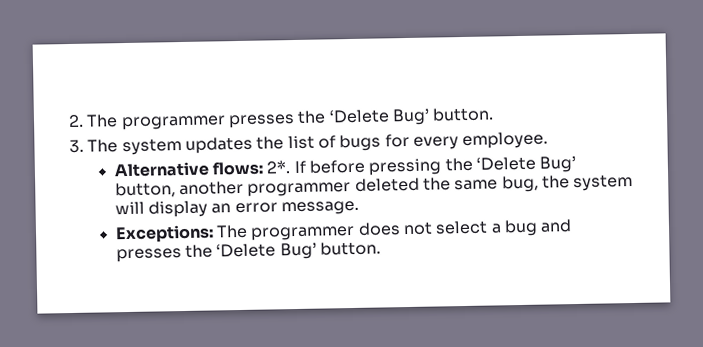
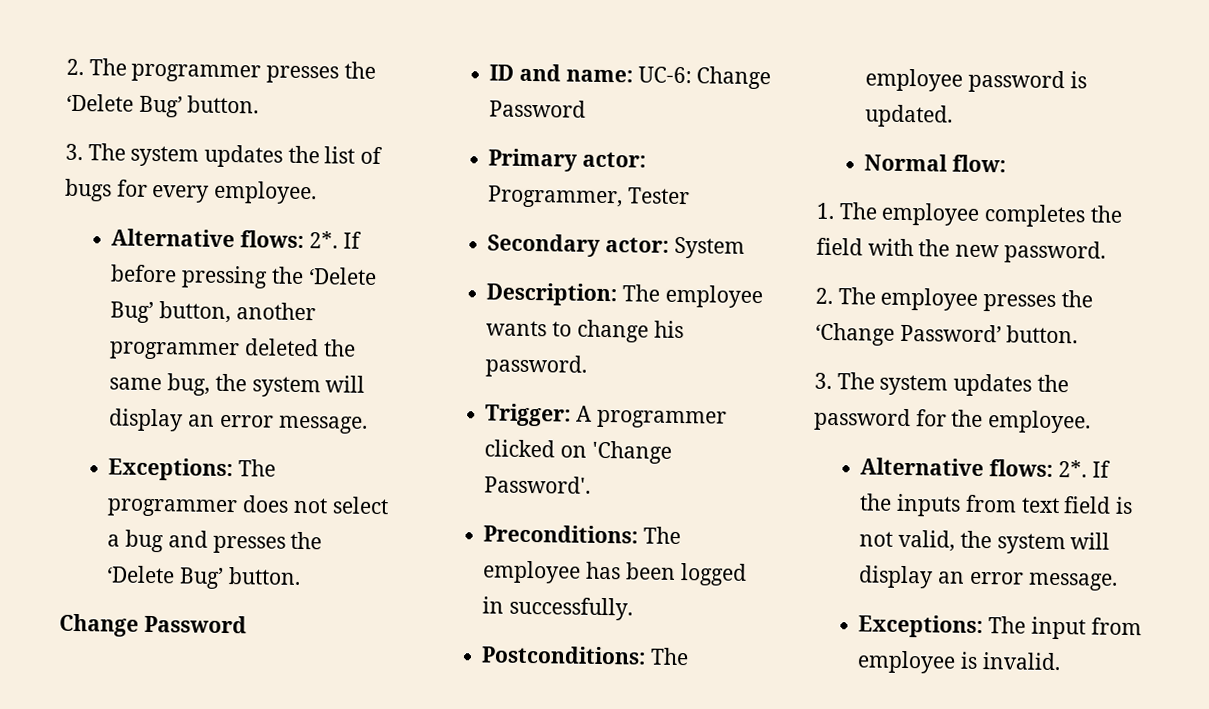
  Exceptions: The programmer does not select a bug and presses the ‘Delete Bug’ button.
+ Change Password
+ ID and name: UC-6: Change Password
+ Primary actor: Programmer, Tester
+ Secondary actor: System
+ Description: The employee wants to change his password.
+ Trigger: A programmer clicked on 'Change Password'.
+ Preconditions: The employee has been logged in successfully.
+ Postconditions: The employee password is updated.
+ Normal flow:
+ 1. The employee completes the field with the new password.
+ 2. The employee presses the ‘Change Password’ button.
+ 3. The system updates the password for the employee.
+ Alternative flows: 2*. If the inputs from text field is not valid, the system will display an error message.
+ Exceptions: The input from employee is invalid.

